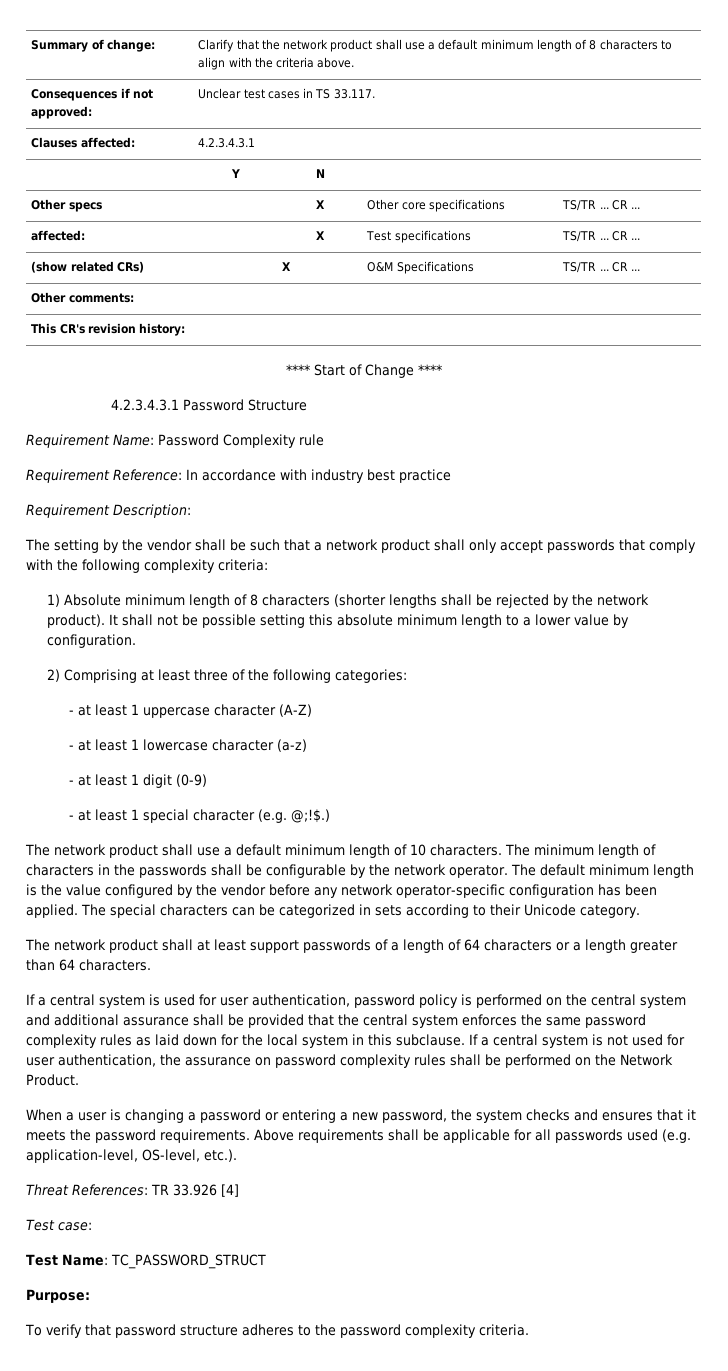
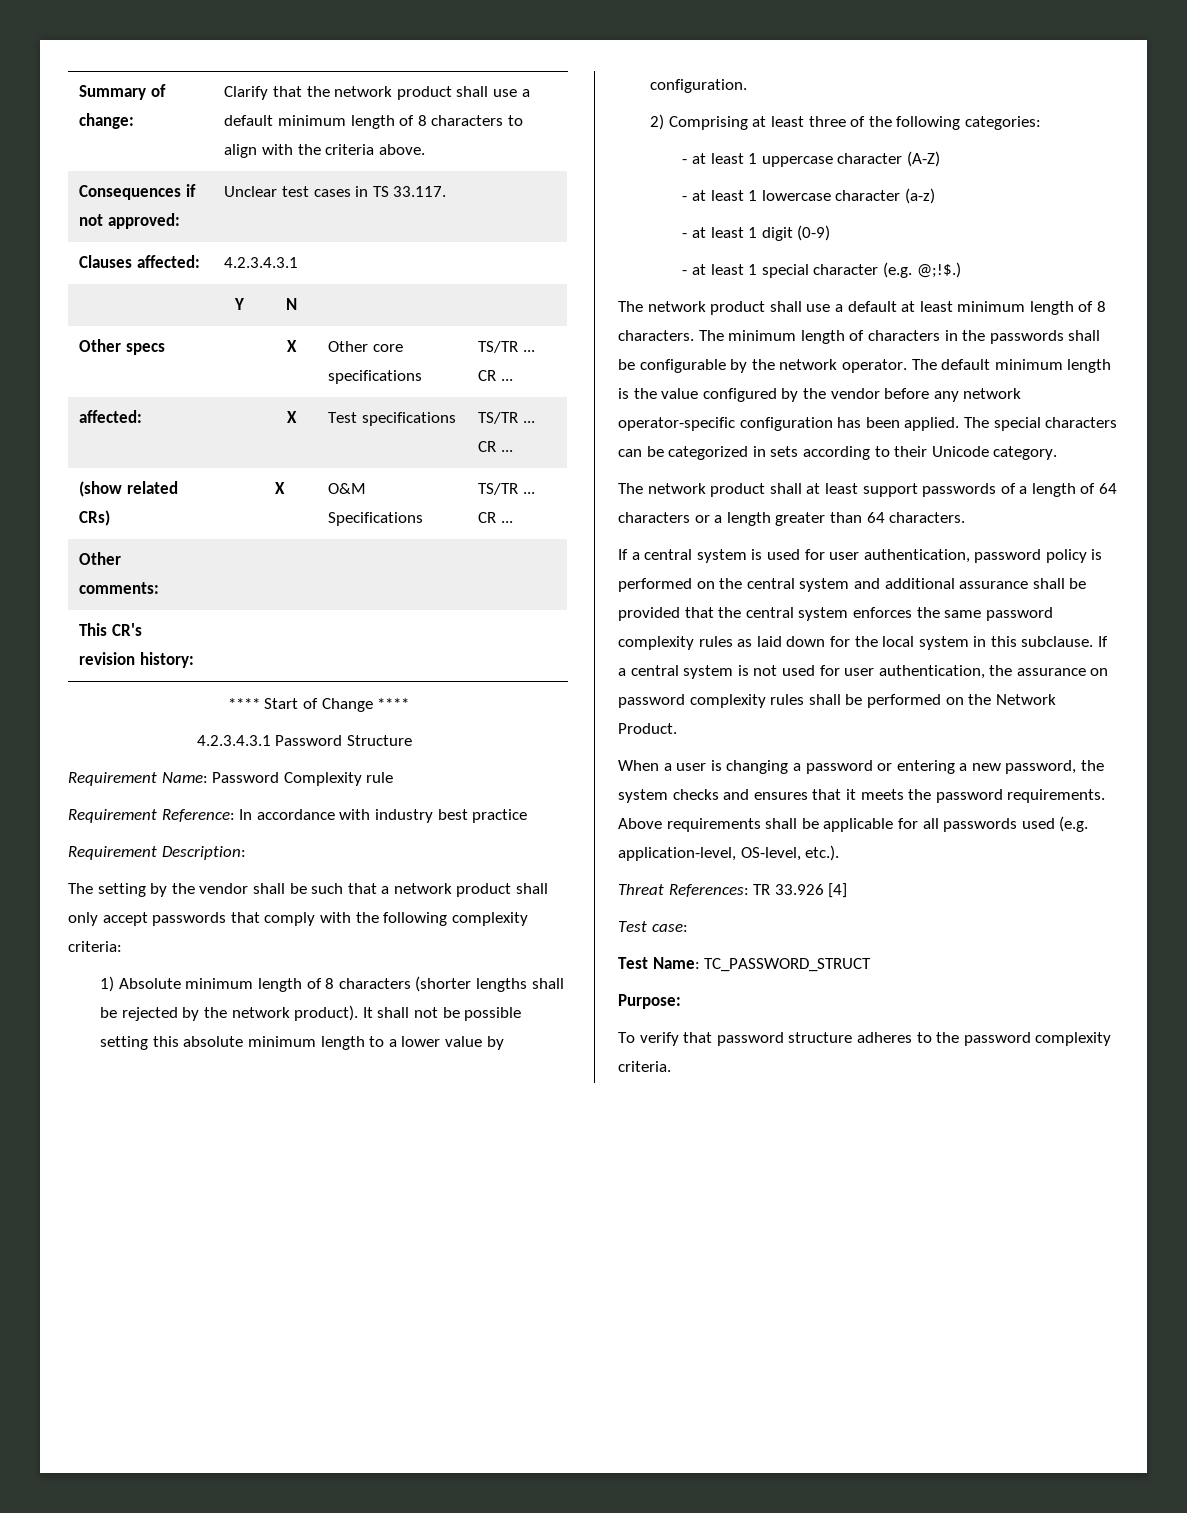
- The network product shall use a default minimum length of 10 characters.
+ The network product shall use a default at least minimum length of 8 characters.

